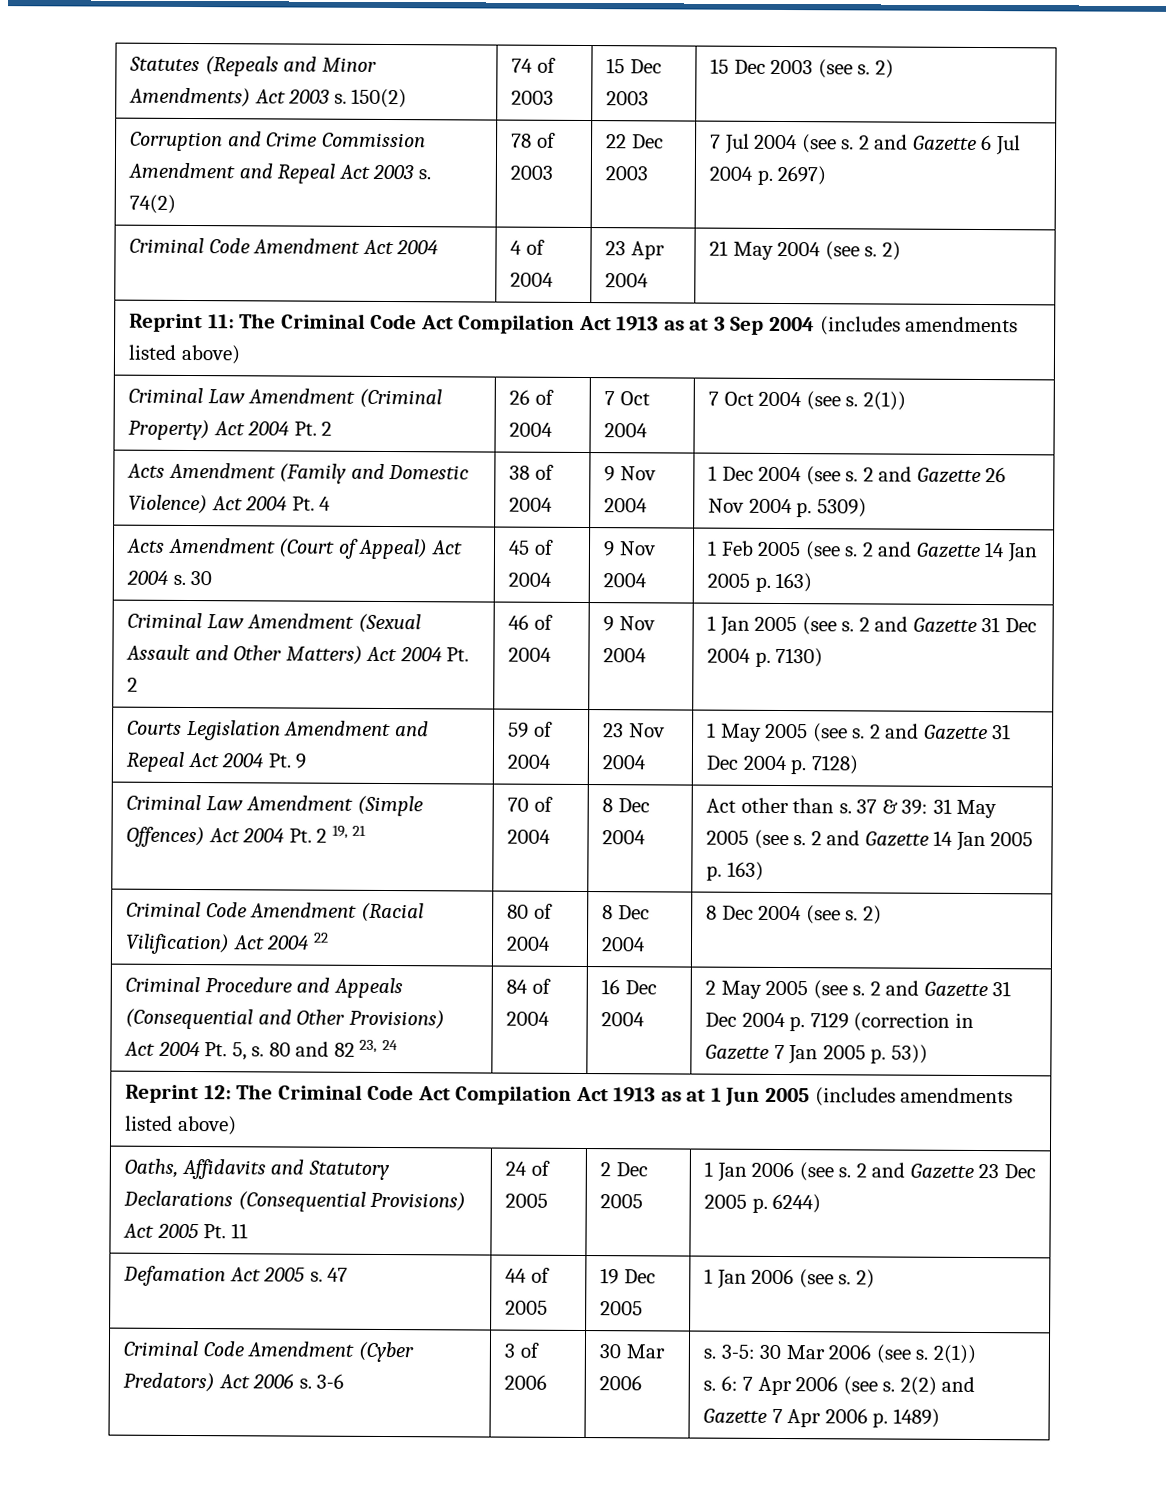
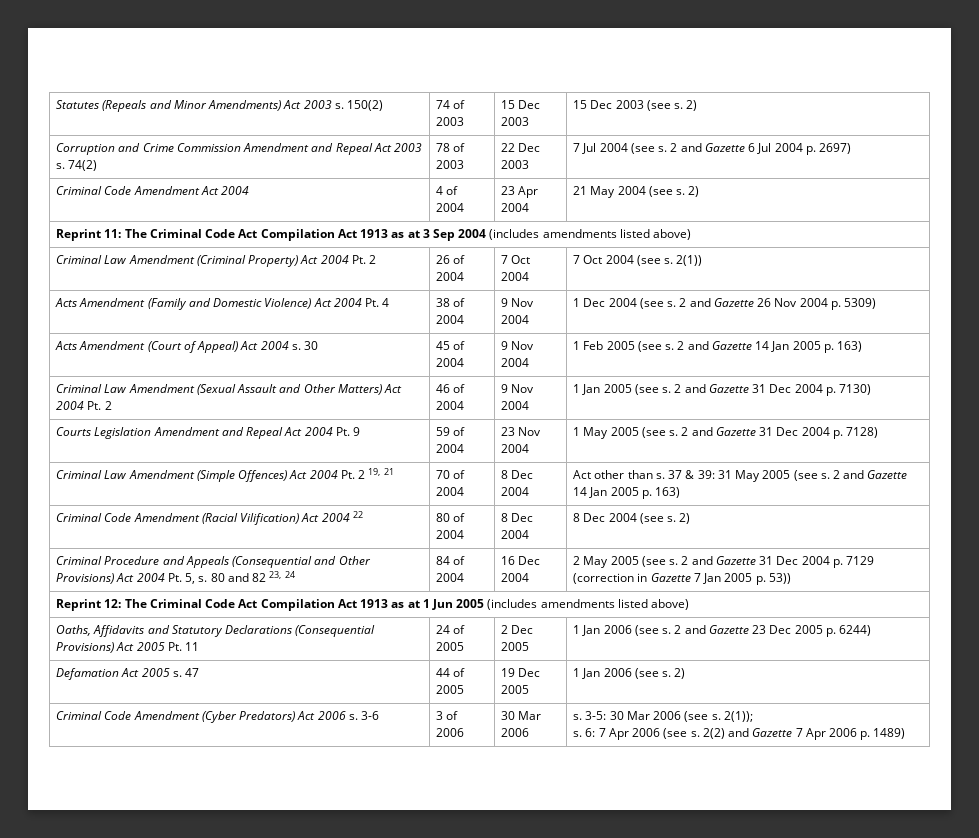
- Criminal Code Amendment (Cyber Predators) Act 2006 s. 3-6 | 3 of 2006 | 30 Mar 2006 | s. 3-5: 30 Mar 2006 (see s. 2(1))
+ Criminal Code Amendment (Cyber Predators) Act 2006 s. 3-6 | 3 of 2006 | 30 Mar 2006 | s. 3-5: 30 Mar 2006 (see s. 2(1));

